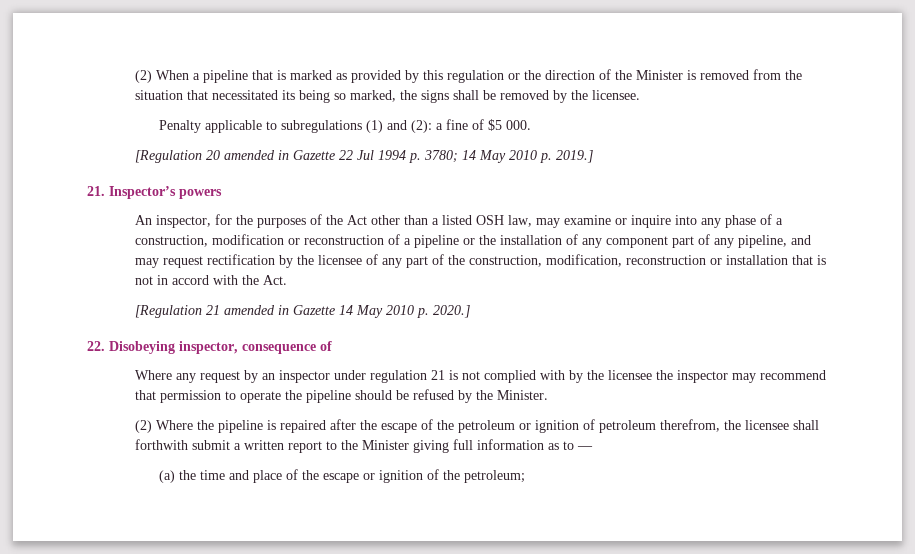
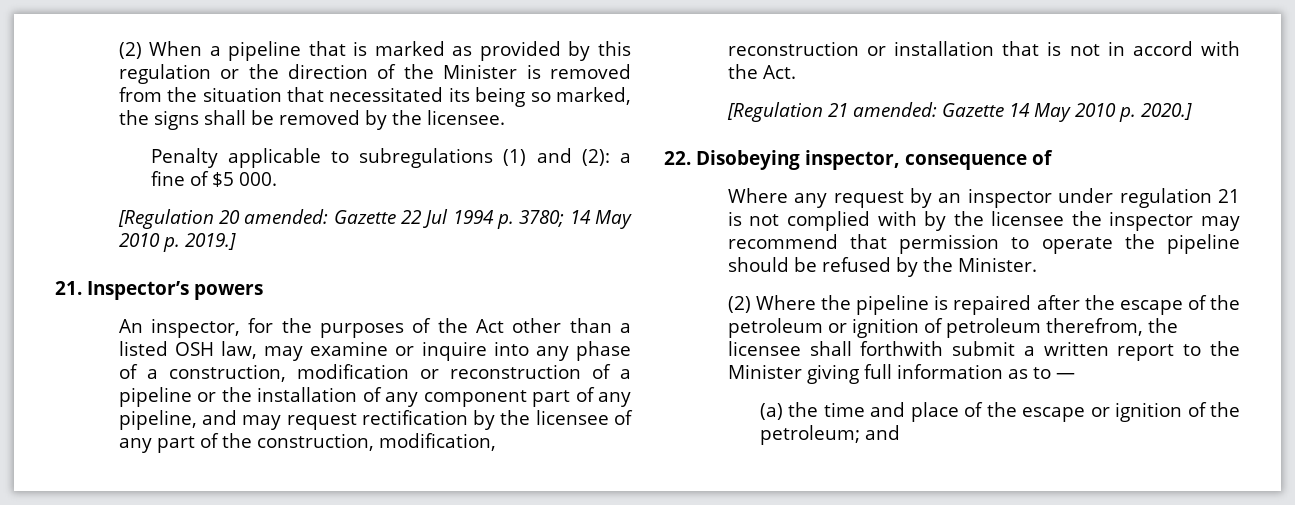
- [Regulation 20 amended in Gazette 22 Jul 1994 p. 3780; 14 May 2010 p. 2019.]
+ [Regulation 20 amended: Gazette 22 Jul 1994 p. 3780; 14 May 2010 p. 2019.]
- [Regulation 21 amended in Gazette 14 May 2010 p. 2020.]
+ [Regulation 21 amended: Gazette 14 May 2010 p. 2020.]
- (a) the time and place of the escape or ignition of the petroleum;
+ (a) the time and place of the escape or ignition of the petroleum; and

